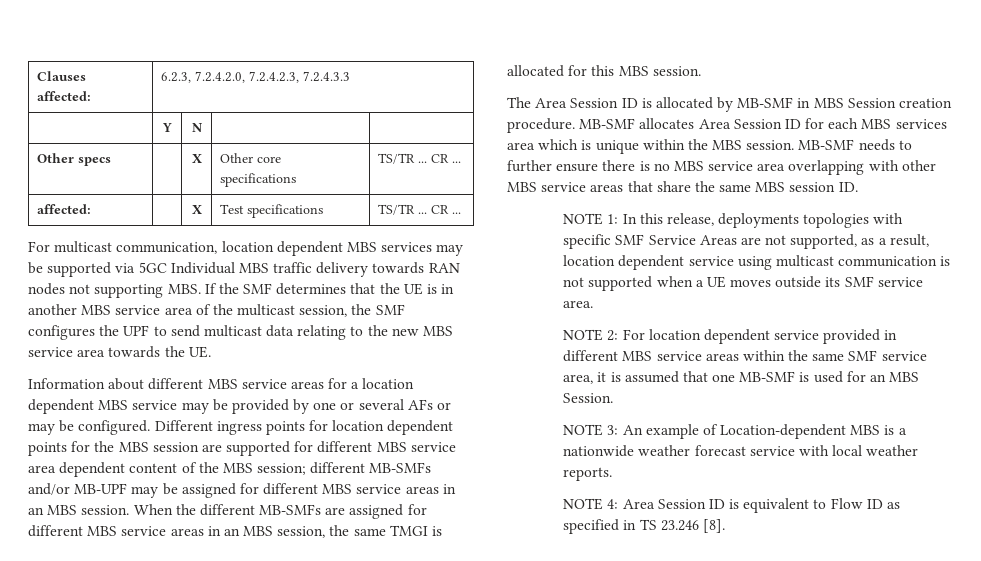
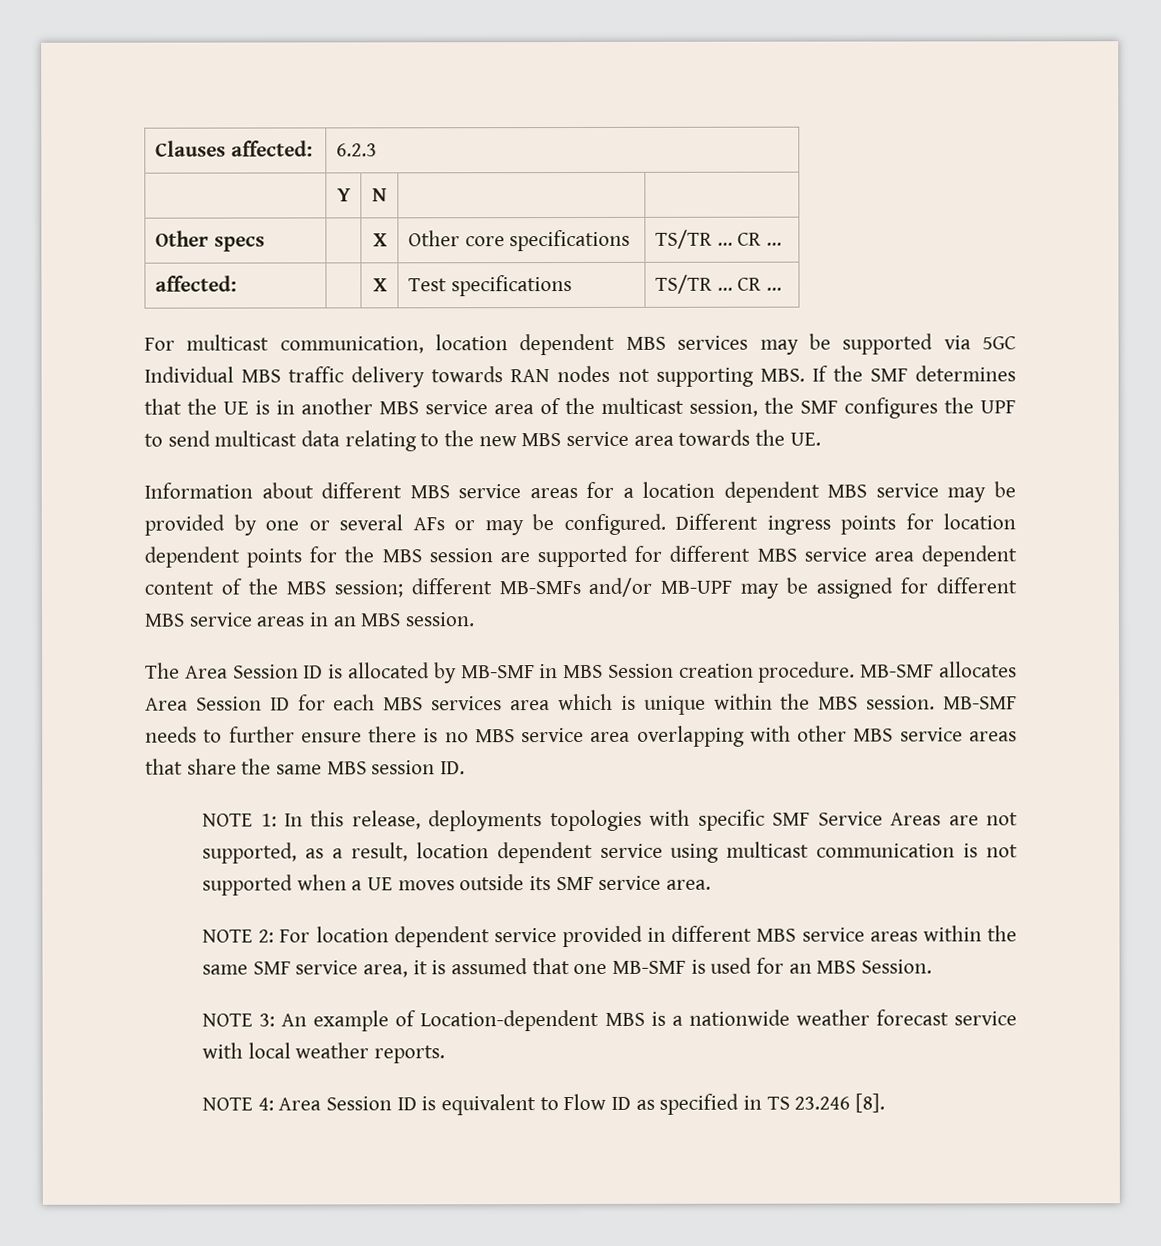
- Clauses affected: | 6.2.3, 7.2.4.2.0, 7.2.4.2.3, 7.2.4.3.3
+ Clauses affected: | 6.2.3
- When the different MB-SMFs are assigned for different MBS service areas in an MBS session, the same TMGI is allocated for this MBS session.

